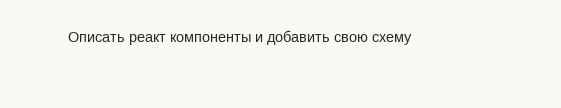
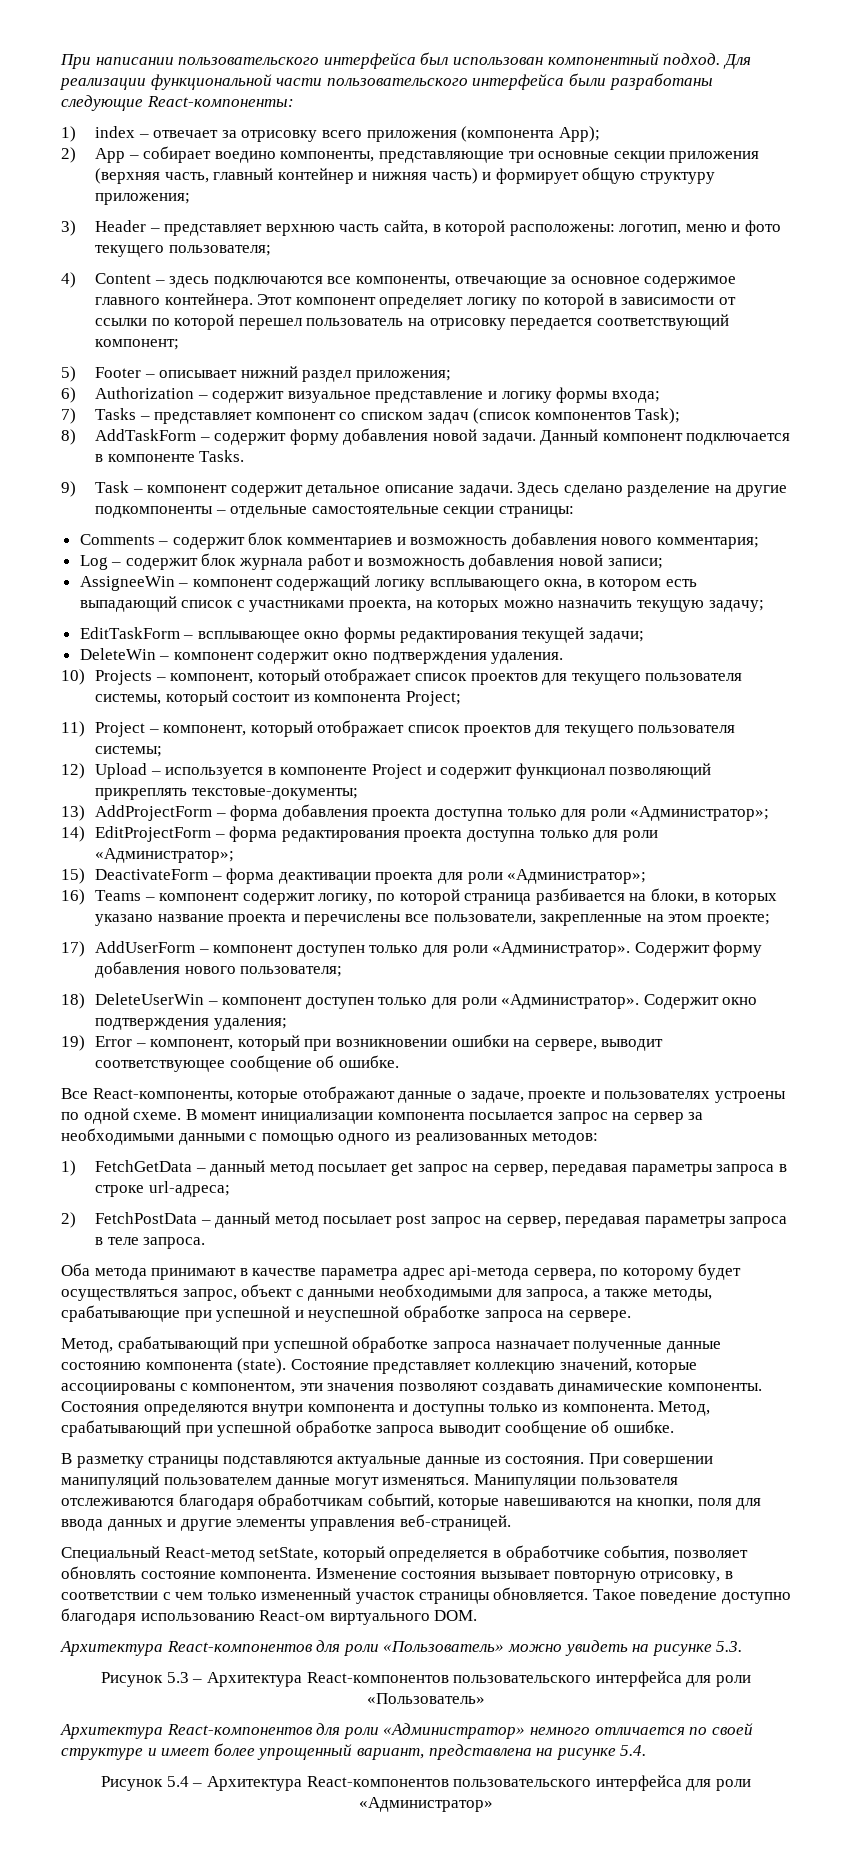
- Описать реакт компоненты и добавить свою схему
+ При написании пользовательского интерфейса был использован компонентный подход. Для реализации функциональной части пользовательского интерфейса были разработаны следующие React-компоненты:
+ 1) index – отвечает за отрисовку всего приложения (компонента App);
+ 2) App – собирает воедино компоненты, представляющие три основные секции приложения (верхняя часть, главный контейнер и нижняя часть) и формирует общую структуру приложения;
+ 3) Header – представляет верхнюю часть сайта, в которой расположены: логотип, меню и фото текущего пользователя;
+ 4) Content – здесь подключаются все компоненты, отвечающие за основное содержимое главного контейнера. Этот компонент определяет логику по которой в зависимости от ссылки по которой перешел пользователь на отрисовку передается соответствующий компонент;
+ 5) Footer – описывает нижний раздел приложения;
+ 6) Authorization – содержит визуальное представление и логику формы входа;
+ 7) Tasks – представляет компонент со списком задач (список компонентов Task);
+ 8) AddTaskForm – содержит форму добавления новой задачи. Данный компонент подключается в компоненте Tasks.
+ 9) Task – компонент содержит детальное описание задачи. Здесь сделано разделение на другие подкомпоненты – отдельные самостоятельные секции страницы:
+ Comments – содержит блок комментариев и возможность добавления нового комментария;
+ Log – содержит блок журнала работ и возможность добавления новой записи;
+ AssigneeWin – компонент содержащий логику всплывающего окна, в котором есть выпадающий список с участниками проекта, на которых можно назначить текущую задачу;
+ EditTaskForm – всплывающее окно формы редактирования текущей задачи;
+ DeleteWin – компонент содержит окно подтверждения удаления.
+ 10) Projects – компонент, который отображает список проектов для текущего пользователя системы, который состоит из компонента Project;
+ 11) Project – компонент, который отображает список проектов для текущего пользователя системы;
+ 12) Upload – используется в компоненте Project и содержит функционал позволяющий прикреплять текстовые-документы;
+ 13) AddProjectForm – форма добавления проекта доступна только для роли «Администратор»;
+ 14) EditProjectForm – форма редактирования проекта доступна только для роли «Администратор»;
+ 15) DeactivateForm – форма деактивации проекта для роли «Администратор»;
+ 16) Teams – компонент содержит логику, по которой страница разбивается на блоки, в которых указано название проекта и перечислены все пользователи, закрепленные на этом проекте;
+ 17) AddUserForm – компонент доступен только для роли «Администратор». Содержит форму добавления нового пользователя;
+ 18) DeleteUserWin – компонент доступен только для роли «Администратор». Содержит окно подтверждения удаления;
+ 19) Error – компонент, который при возникновении ошибки на сервере, выводит соответствующее сообщение об ошибке.
+ Все React-компоненты, которые отображают данные о задаче, проекте и пользователях устроены по одной схеме. В момент инициализации компонента посылается запрос на сервер за необходимыми данными с помощью одного из реализованных методов:
+ 1) FetchGetData – данный метод посылает get запрос на сервер, передавая параметры запроса в строке url-адреса;
+ 2) FetchPostData – данный метод посылает post запрос на сервер, передавая параметры запроса в теле запроса.
+ Оба метода принимают в качестве параметра адрес api-метода сервера, по которому будет осуществляться запрос, объект с данными необходимыми для запроса, а также методы, срабатывающие при успешной и неуспешной обработке запроса на сервере.
+ Метод, срабатывающий при успешной обработке запроса назначает полученные данные состоянию компонента (state). Состояние представляет коллекцию значений, которые ассоциированы с компонентом, эти значения позволяют создавать динамические компоненты. Состояния определяются внутри компонента и доступны только из компонента. Метод, срабатывающий при успешной обработке запроса выводит сообщение об ошибке.
+ В разметку страницы подставляются актуальные данные из состояния. При совершении манипуляций пользователем данные могут изменяться. Манипуляции пользователя отслеживаются благодаря обработчикам событий, которые навешиваются на кнопки, поля для ввода данных и другие элементы управления веб-страницей.
+ Специальный React-метод setState, который определяется в обработчике события, позволяет обновлять состояние компонента. Изменение состояния вызывает повторную отрисовку, в соответствии с чем только измененный участок страницы обновляется. Такое поведение доступно благодаря использованию React-ом виртуального DOM.
+ Архитектура React-компонентов для роли «Пользователь» можно увидеть на рисунке 5.3.
+ Рисунок 5.3 – Архитектура React-компонентов пользовательского интерфейса для роли «Пользователь»
+ Архитектура React-компонентов для роли «Администратор» немного отличается по своей структуре и имеет более упрощенный вариант, представлена на рисунке 5.4.
+ Рисунок 5.4 – Архитектура React-компонентов пользовательского интерфейса для роли «Администратор»

